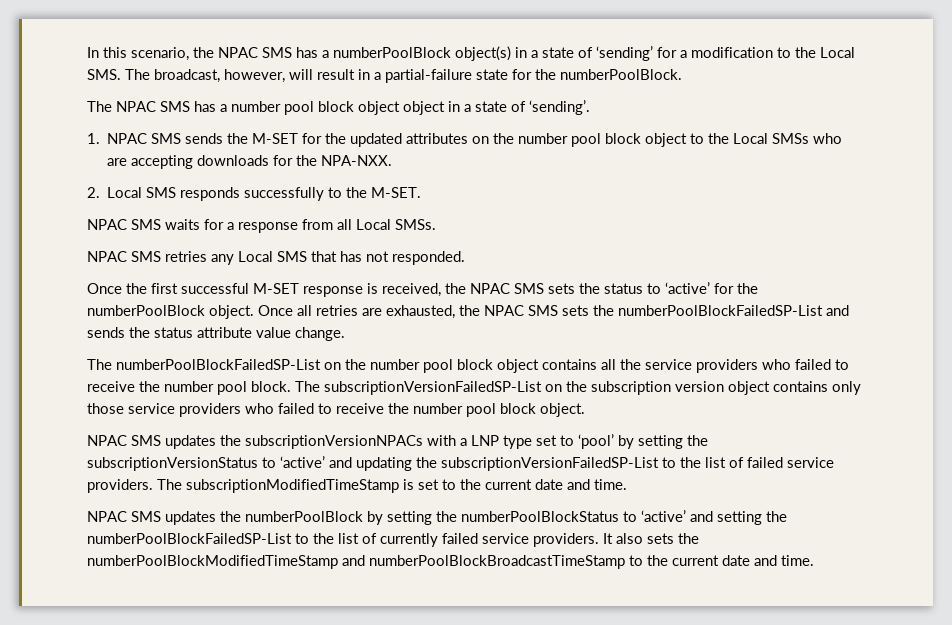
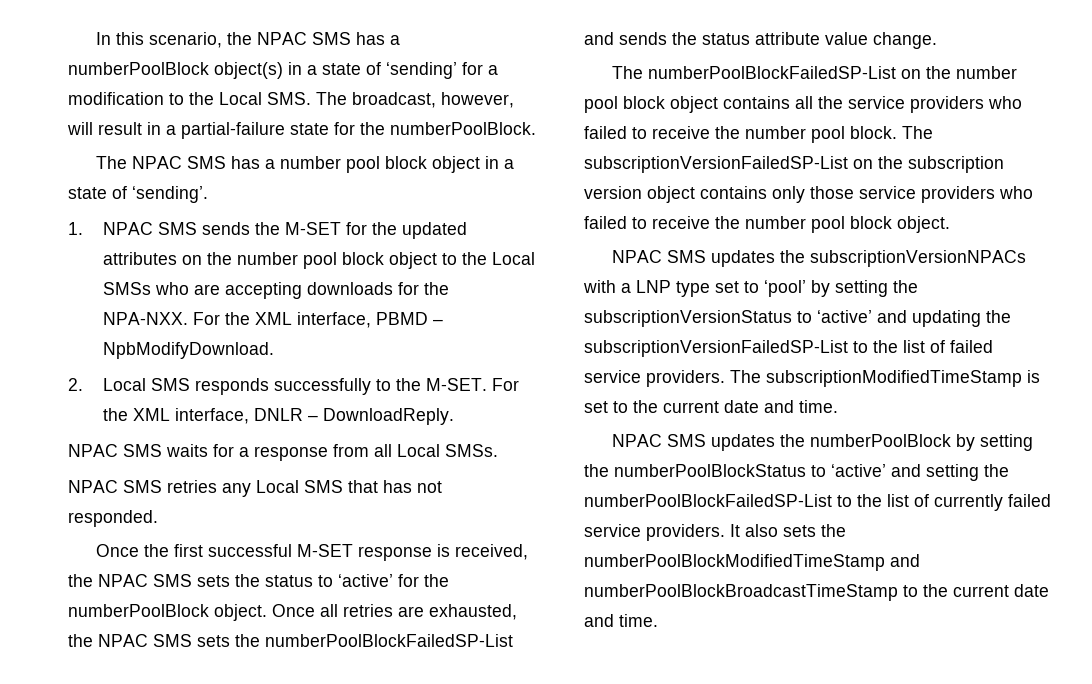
- The NPAC SMS has a number pool block object object in a state of ‘sending’.
+ The NPAC SMS has a number pool block object in a state of ‘sending’.
+ For the XML interface, PBMD – NpbModifyDownload.
+ For the XML interface, DNLR – DownloadReply.

